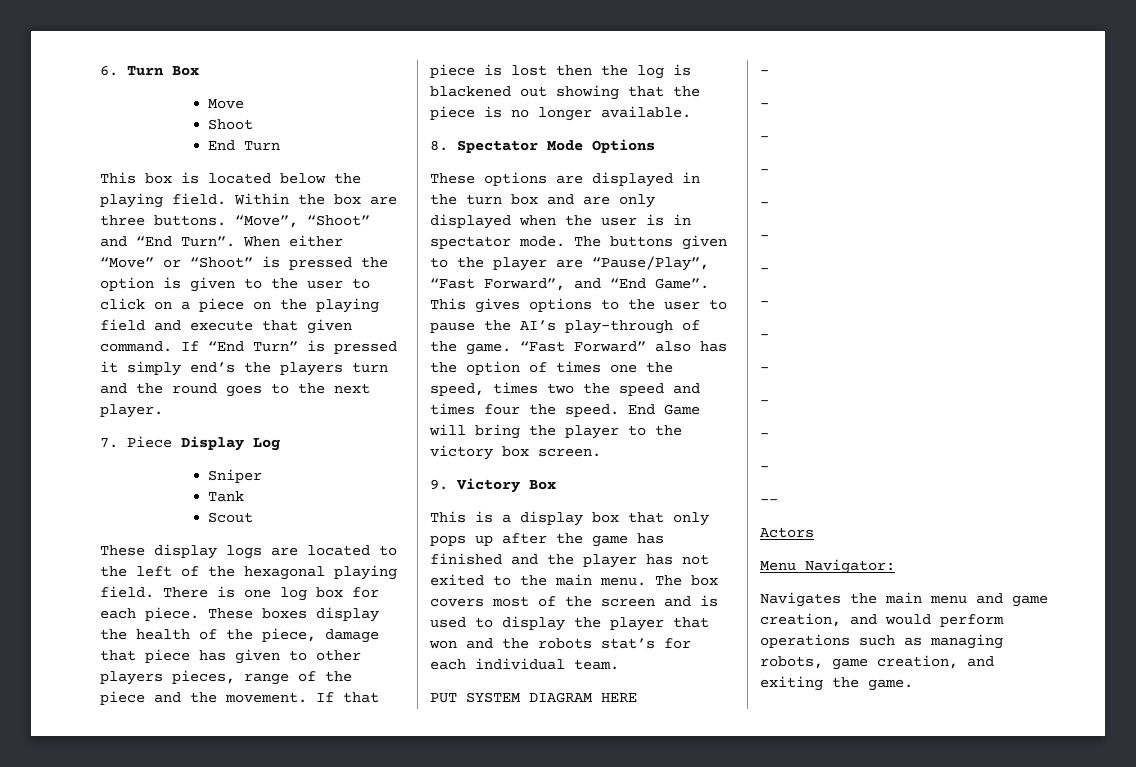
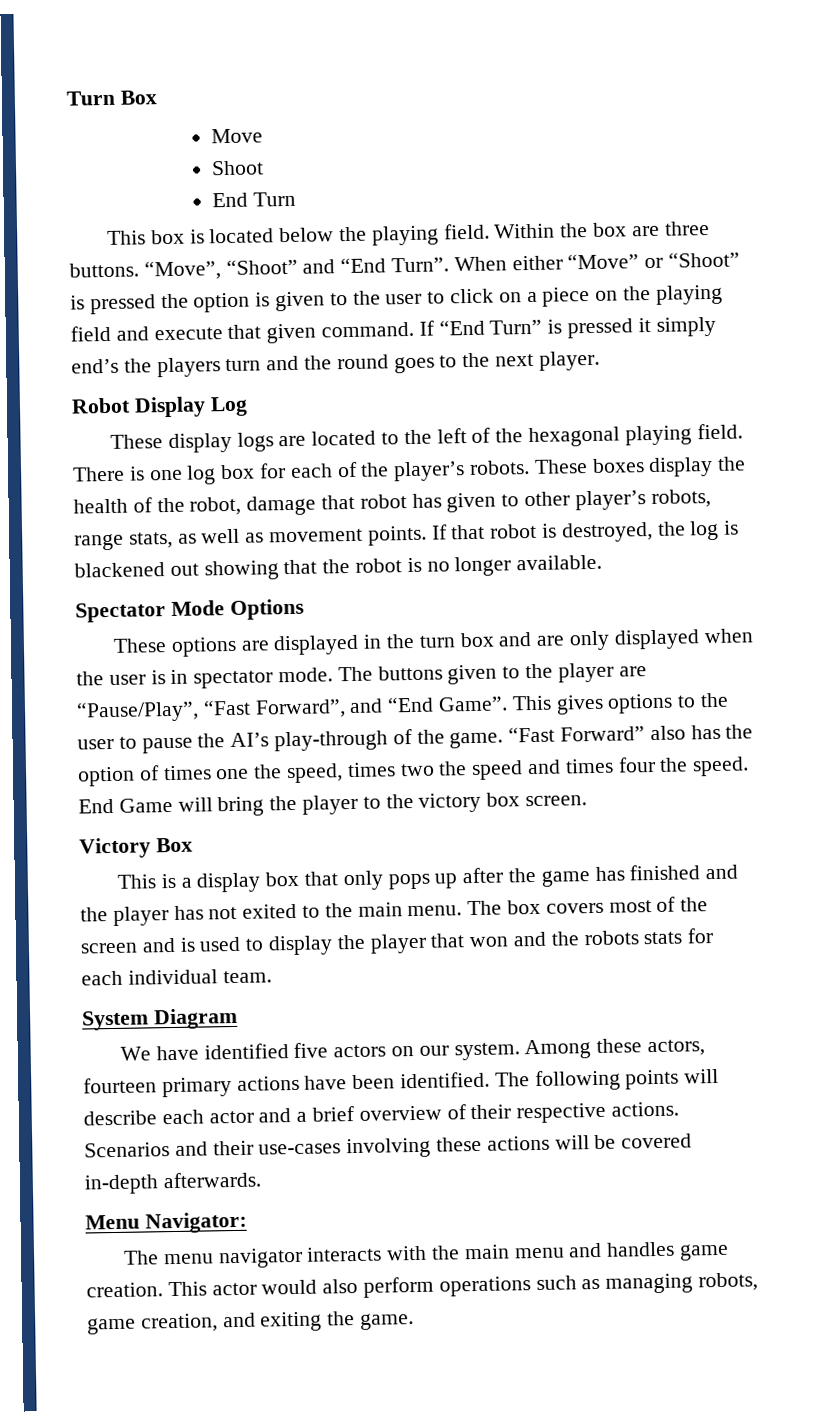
- 6. Turn Box
+ Turn Box
- 7. Piece Display Log
+ Robot Display Log
- Sniper
- Tank
- Scout
- There is one log box for each piece.
+ There is one log box for each of the player’s robots.
- These boxes display the health of the piece, damage that piece has given to other players pieces, range of the piece and the movement. If that piece is lost then the log is blackened out showing that the piece is no longer available.
+ These boxes display the health of the robot, damage that robot has given to other player’s robots, range stats, as well as movement points. If that robot is destroyed, the log is blackened out showing that the robot is no longer available.
- 8. Spectator Mode Options
+ Spectator Mode Options
- 9. Victory Box
+ Victory Box
- The box covers most of the screen and is used to display the player that won and the robots stat’s for each individual team.
+ The box covers most of the screen and is used to display the player that won and the robots stats for each individual team.
- PUT SYSTEM DIAGRAM HERE
- -
- -
- -
- -
- -
- -
- -
- -
- -
- -
- -
- -
- -
- --
- Actors
+ System Diagram
+ We have identified five actors on our system. Among these actors, fourteen primary actions have been identified. The following points will describe each actor and a brief overview of their respective actions. Scenarios and their use-cases involving these actions will be covered in-depth afterwards.
  Menu Navigator:
- Navigates the main menu and game creation, and would perform operations such as managing robots, game creation, and exiting the game.
+ The menu navigator interacts with the main menu and handles game creation. This actor would also perform operations such as managing robots, game creation, and exiting the game.

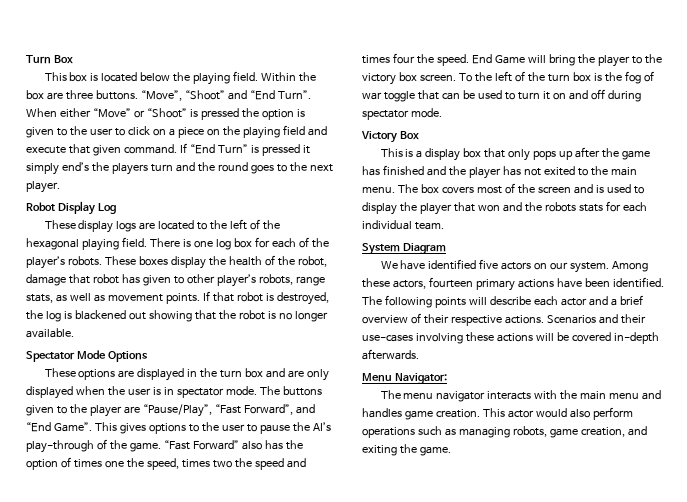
- Move
- Shoot
- End Turn
+ To the left of the turn box is the fog of war toggle that can be used to turn it on and off during spectator mode.

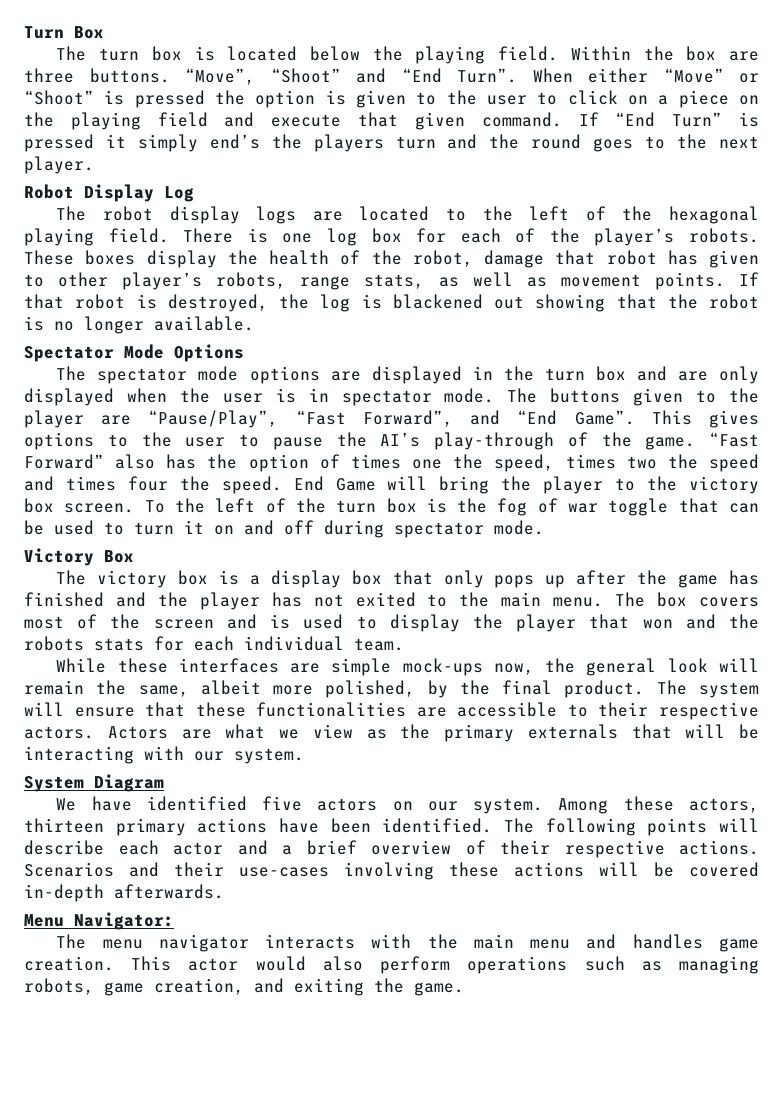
- This box is located below the playing field.
+ The turn box is located below the playing field.
- These display logs are located to the left of the hexagonal playing field.
+ The robot display logs are located to the left of the hexagonal playing field.
- These options are displayed in the turn box and are only displayed when the user is in spectator mode.
+ The spectator mode options are displayed in the turn box and are only displayed when the user is in spectator mode.
- This is a display box that only pops up after the game has finished and the player has not exited to the main menu.
+ The victory box is a display box that only pops up after the game has finished and the player has not exited to the main menu.
+ While these interfaces are simple mock-ups now, the general look will remain the same, albeit more polished, by the final product. The system will ensure that these functionalities are accessible to their respective actors. Actors are what we view as the primary externals that will be interacting with our system.
- Among these actors, fourteen primary actions have been identified.
+ Among these actors, thirteen primary actions have been identified.

